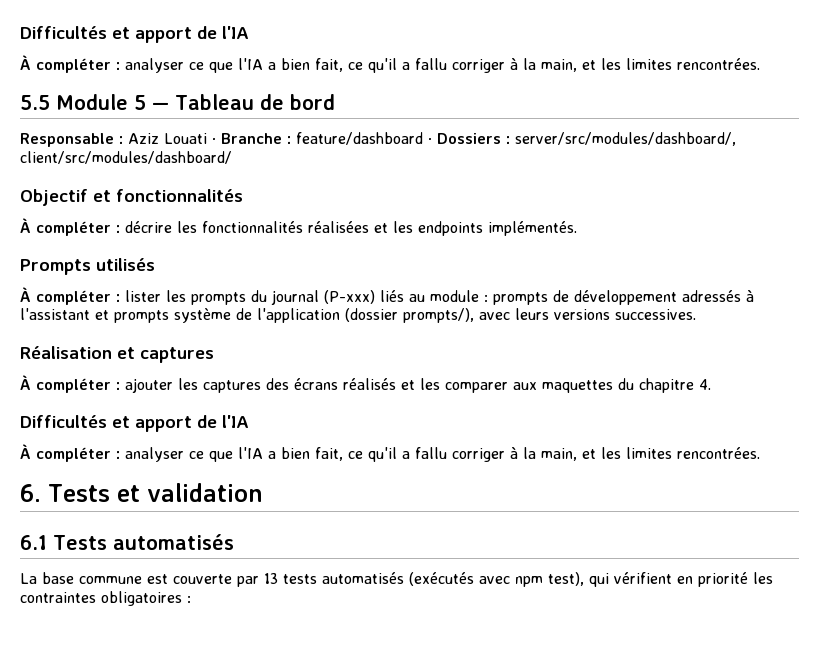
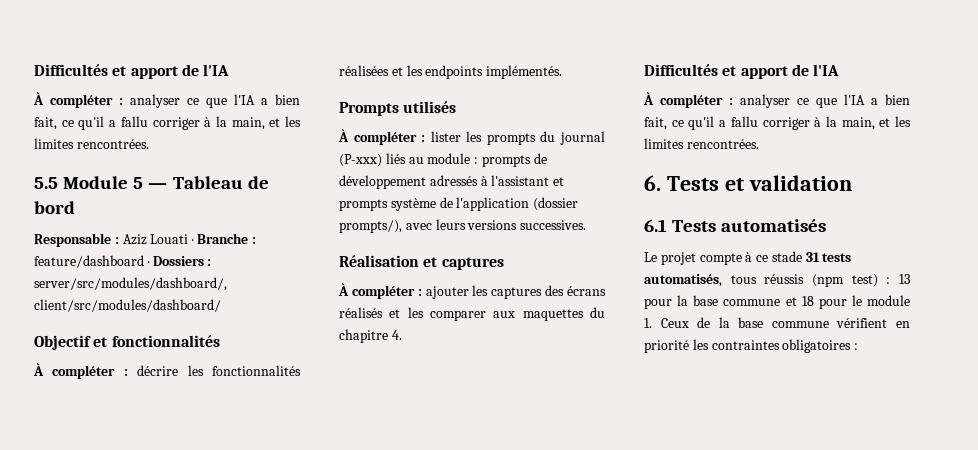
- La base commune est couverte par 13 tests automatisés (exécutés avec npm test), qui vérifient en priorité les contraintes obligatoires :
+ Le projet compte à ce stade 31 tests automatisés, tous réussis (npm test) : 13 pour la base commune et 18 pour le module 1. Ceux de la base commune vérifient en priorité les contraintes obligatoires :

